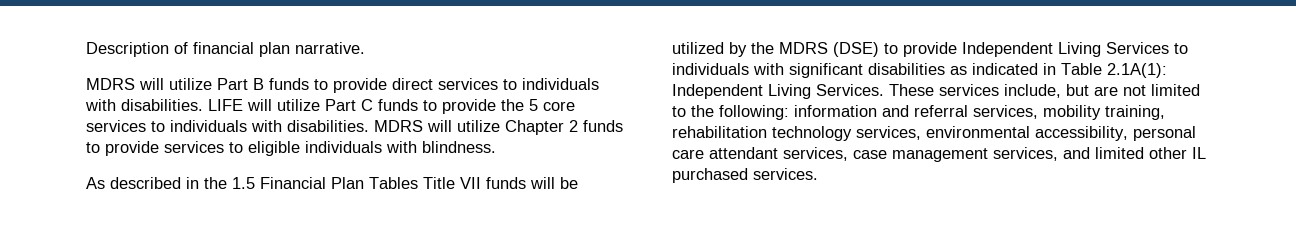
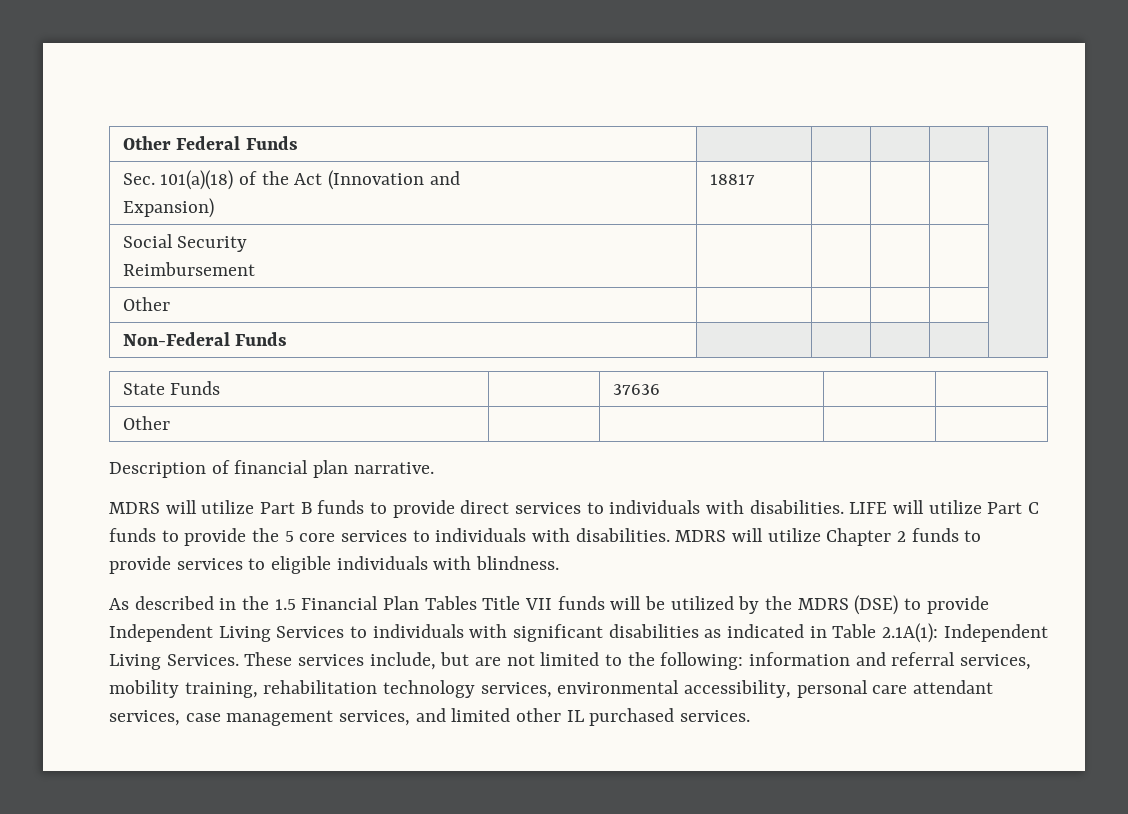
+ Other Federal Funds | | | | |
+ Sec. 101(a)(18) of the Act (Innovation and
+ Expansion) | 18817 | | | |
+ Social Security
+ Reimbursement | | | | |
+ Other | | | | |
+ Non-Federal Funds | | | | |
+ State Funds | | 37636 | |
+ Other | | | |

